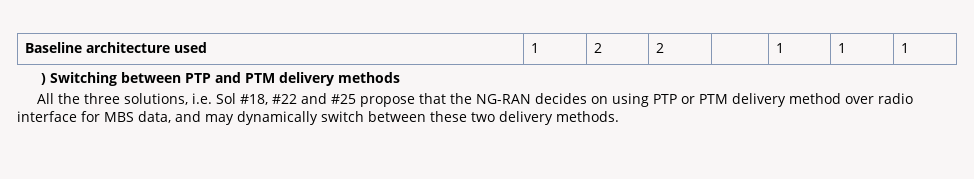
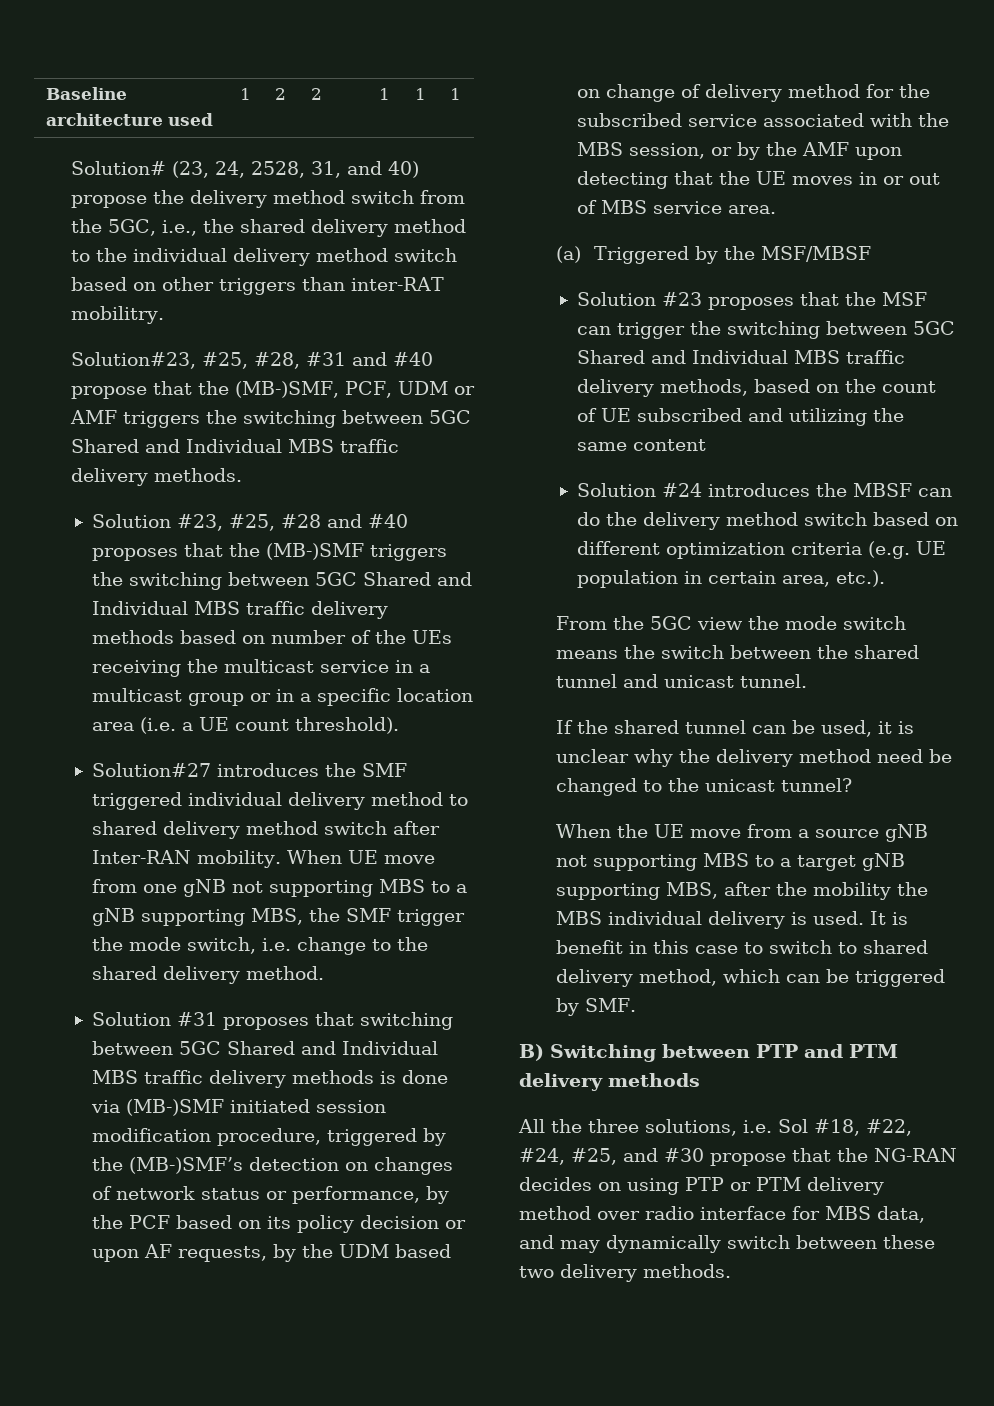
- ) Switching between PTP and PTM delivery methods
+ Solution# (23, 24, 2528, 31, and 40) propose the delivery method switch from the 5GC, i.e., the shared delivery method to the individual delivery method switch based on other triggers than inter-RAT mobilitry.
+ Solution#23, #25, #28, #31 and #40 propose that the (MB-)SMF, PCF, UDM or AMF triggers the switching between 5GC Shared and Individual MBS traffic delivery methods.
+ Solution #23, #25, #28 and #40 proposes that the (MB-)SMF triggers the switching between 5GC Shared and Individual MBS traffic delivery methods based on number of the UEs receiving the multicast service in a multicast group or in a specific location area (i.e. a UE count threshold).
+ Solution#27 introduces the SMF triggered individual delivery method to shared delivery method switch after Inter-RAN mobility. When UE move from one gNB not supporting MBS to a gNB supporting MBS, the SMF trigger the mode switch, i.e. change to the shared delivery method.
+ Solution #31 proposes that switching between 5GC Shared and Individual MBS traffic delivery methods is done via (MB-)SMF initiated session modification procedure, triggered by the (MB-)SMF’s detection on changes of network status or performance, by the PCF based on its policy decision or upon AF requests, by the UDM based on change of delivery method for the subscribed service associated with the MBS session, or by the AMF upon detecting that the UE moves in or out of MBS service area.
+ (a) Triggered by the MSF/MBSF
+ Solution #23 proposes that the MSF can trigger the switching between 5GC Shared and Individual MBS traffic delivery methods, based on the count of UE subscribed and utilizing the same content
+ Solution #24 introduces the MBSF can do the delivery method switch based on different optimization criteria (e.g. UE population in certain area, etc.).
+ From the 5GC view the mode switch means the switch between the shared tunnel and unicast tunnel.
+ If the shared tunnel can be used, it is unclear why the delivery method need be changed to the unicast tunnel?
+ When the UE move from a source gNB not supporting MBS to a target gNB supporting MBS, after the mobility the MBS individual delivery is used. It is benefit in this case to switch to shared delivery method, which can be triggered by SMF.
+ B) Switching between PTP and PTM delivery methods
- All the three solutions, i.e. Sol #18, #22 and #25 propose that the NG-RAN decides on using PTP or PTM delivery method over radio interface for MBS data, and may dynamically switch between these two delivery methods.
+ All the three solutions, i.e. Sol #18, #22, #24, #25, and #30 propose that the NG-RAN decides on using PTP or PTM delivery method over radio interface for MBS data, and may dynamically switch between these two delivery methods.

